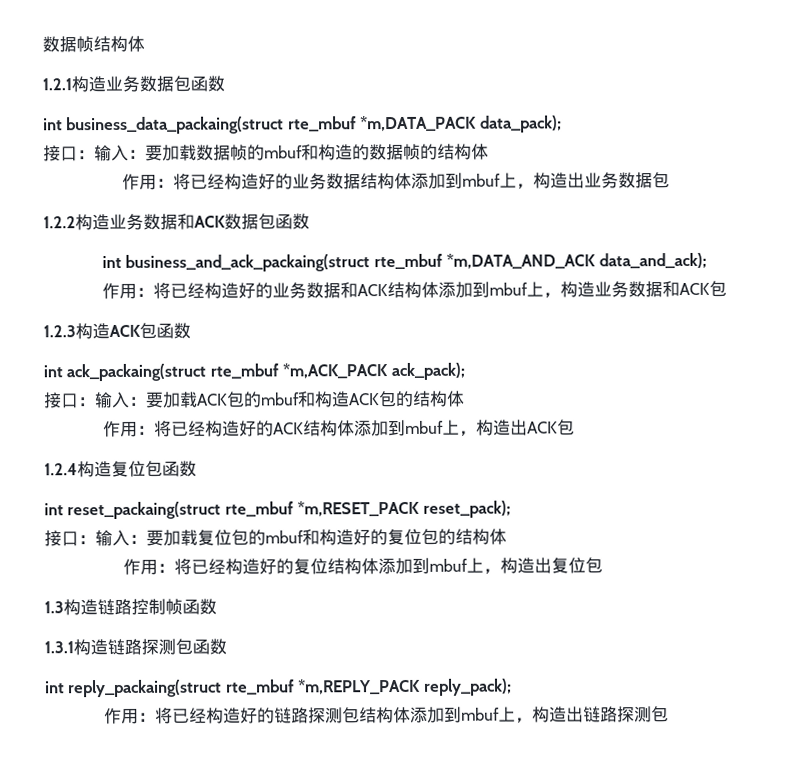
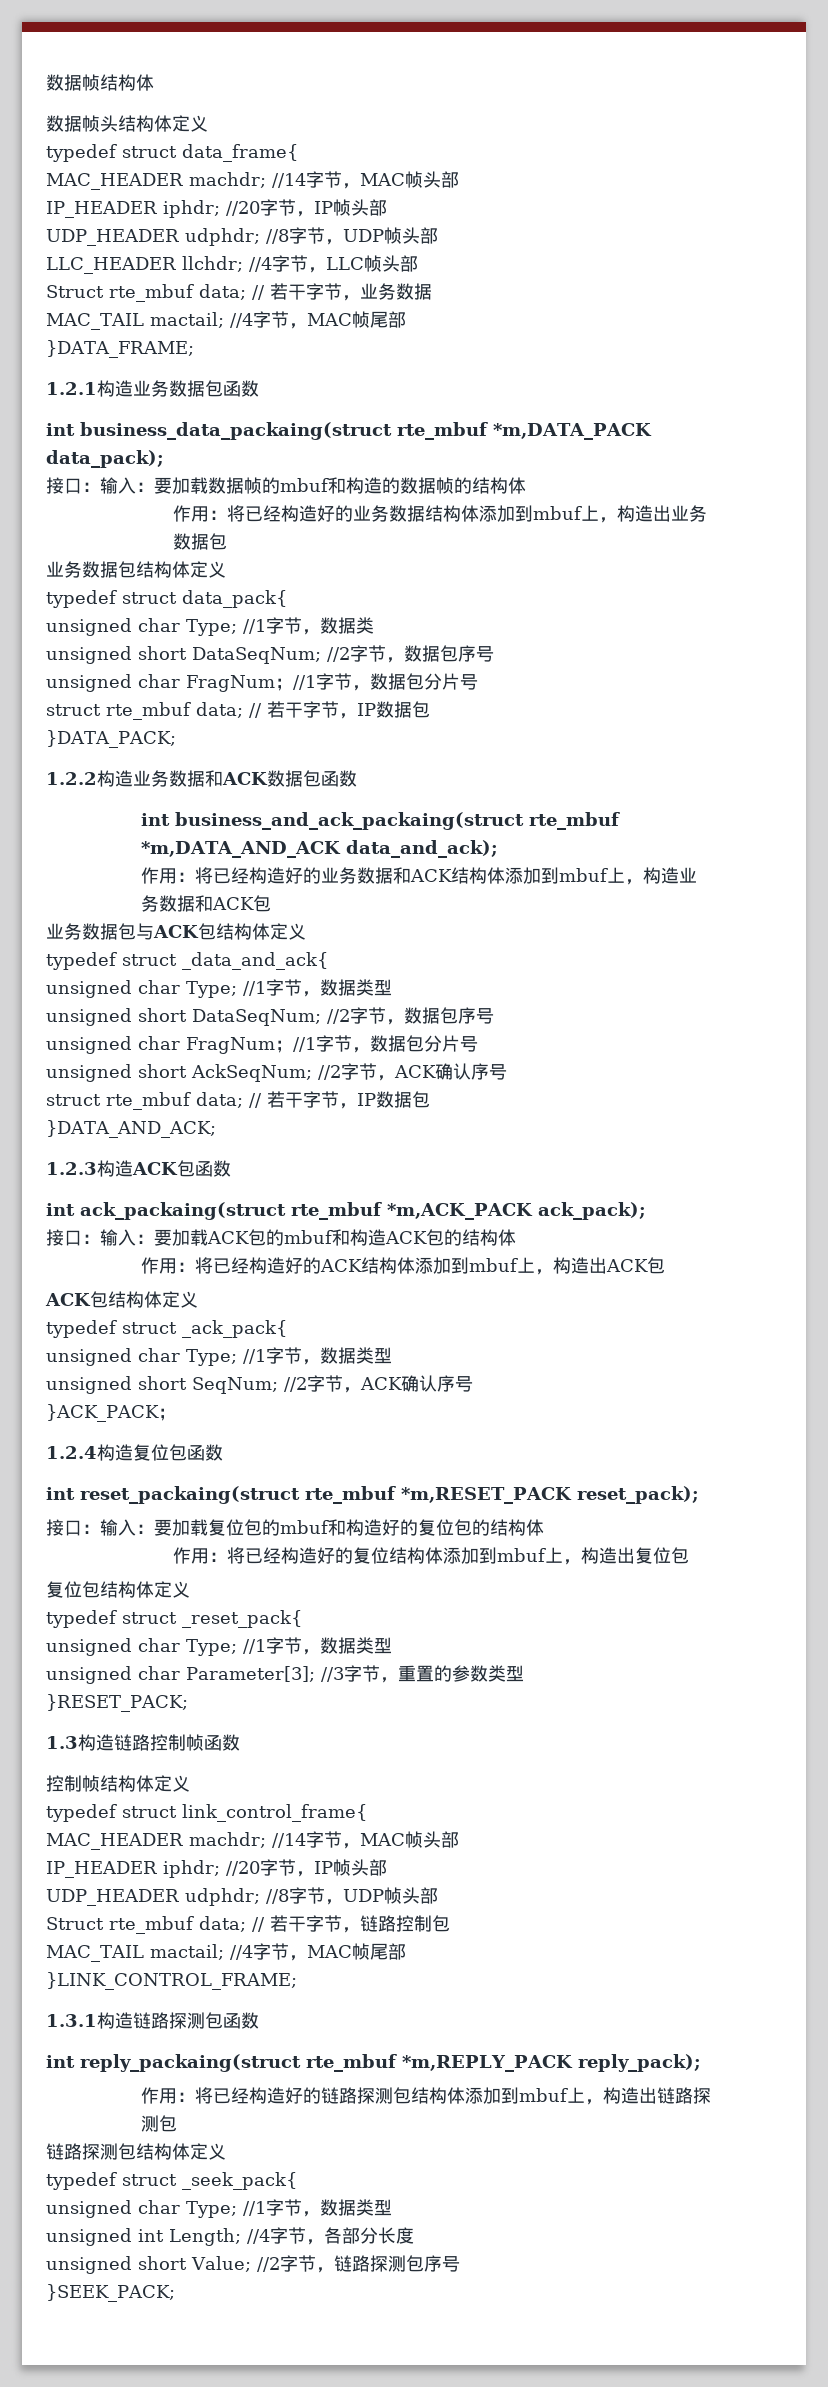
+ 数据帧头结构体定义
+ typedef struct data_frame{
+ MAC_HEADER machdr; //14字节，MAC帧头部
+ IP_HEADER iphdr; //20字节，IP帧头部
+ UDP_HEADER udphdr; //8字节，UDP帧头部
+ LLC_HEADER llchdr; //4字节，LLC帧头部
+ Struct rte_mbuf data; // 若干字节，业务数据
+ MAC_TAIL mactail; //4字节，MAC帧尾部
+ }DATA_FRAME;
+ 业务数据包结构体定义
+ typedef struct data_pack{
+ unsigned char Type; //1字节，数据类
+ unsigned short DataSeqNum; //2字节，数据包序号
+ unsigned char FragNum；//1字节，数据包分片号
+ struct rte_mbuf data; // 若干字节，IP数据包
+ }DATA_PACK;
+ 业务数据包与ACK包结构体定义
+ typedef struct _data_and_ack{
+ unsigned char Type; //1字节，数据类型
+ unsigned short DataSeqNum; //2字节，数据包序号
+ unsigned char FragNum；//1字节，数据包分片号
+ unsigned short AckSeqNum; //2字节，ACK确认序号
+ struct rte_mbuf data; // 若干字节，IP数据包
+ }DATA_AND_ACK;
  作用：将已经构造好的ACK结构体添加到mbuf上，构造出ACK包
+ ACK包结构体定义
+ typedef struct _ack_pack{
+ unsigned char Type; //1字节，数据类型
+ unsigned short SeqNum; //2字节，ACK确认序号
+ }ACK_PACK；
+ 复位包结构体定义
+ typedef struct _reset_pack{
+ unsigned char Type; //1字节，数据类型
+ unsigned char Parameter[3]; //3字节，重置的参数类型
+ }RESET_PACK;
+ 控制帧结构体定义
+ typedef struct link_control_frame{
+ MAC_HEADER machdr; //14字节，MAC帧头部
+ IP_HEADER iphdr; //20字节，IP帧头部
+ UDP_HEADER udphdr; //8字节，UDP帧头部
+ Struct rte_mbuf data; // 若干字节，链路控制包
+ MAC_TAIL mactail; //4字节，MAC帧尾部
+ }LINK_CONTROL_FRAME;
+ 链路探测包结构体定义
+ typedef struct _seek_pack{
+ unsigned char Type; //1字节，数据类型
+ unsigned int Length; //4字节，各部分长度
+ unsigned short Value; //2字节，链路探测包序号
+ }SEEK_PACK;

